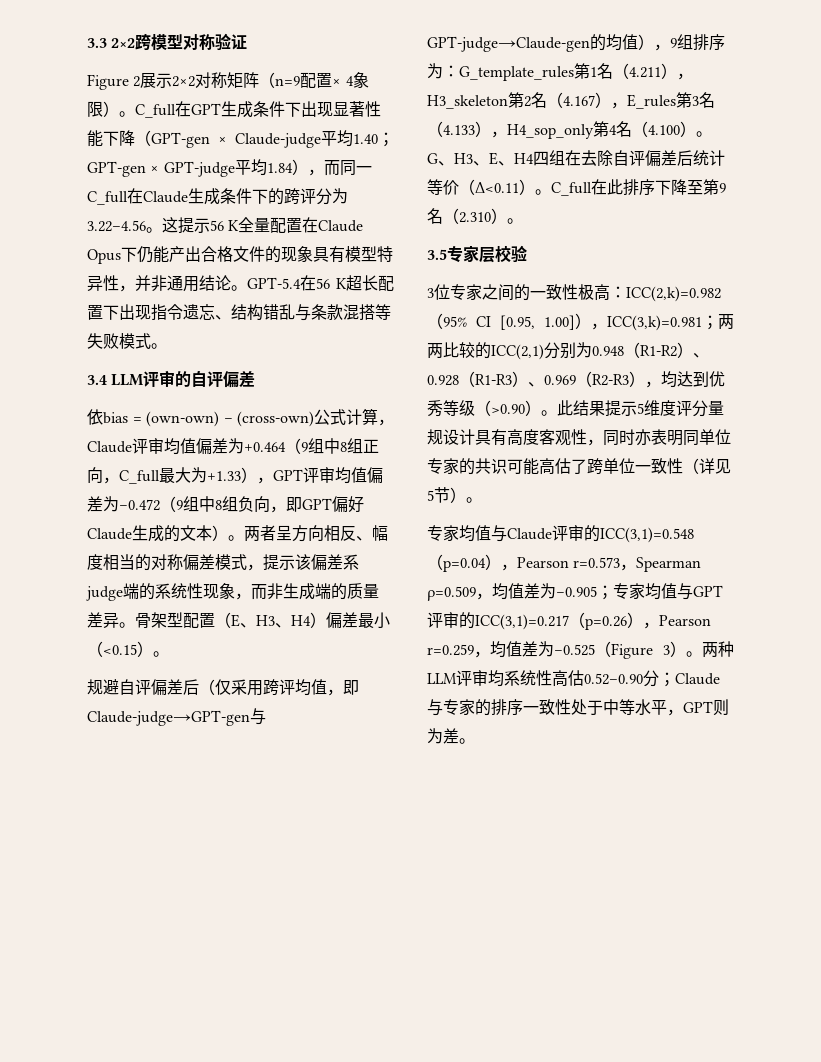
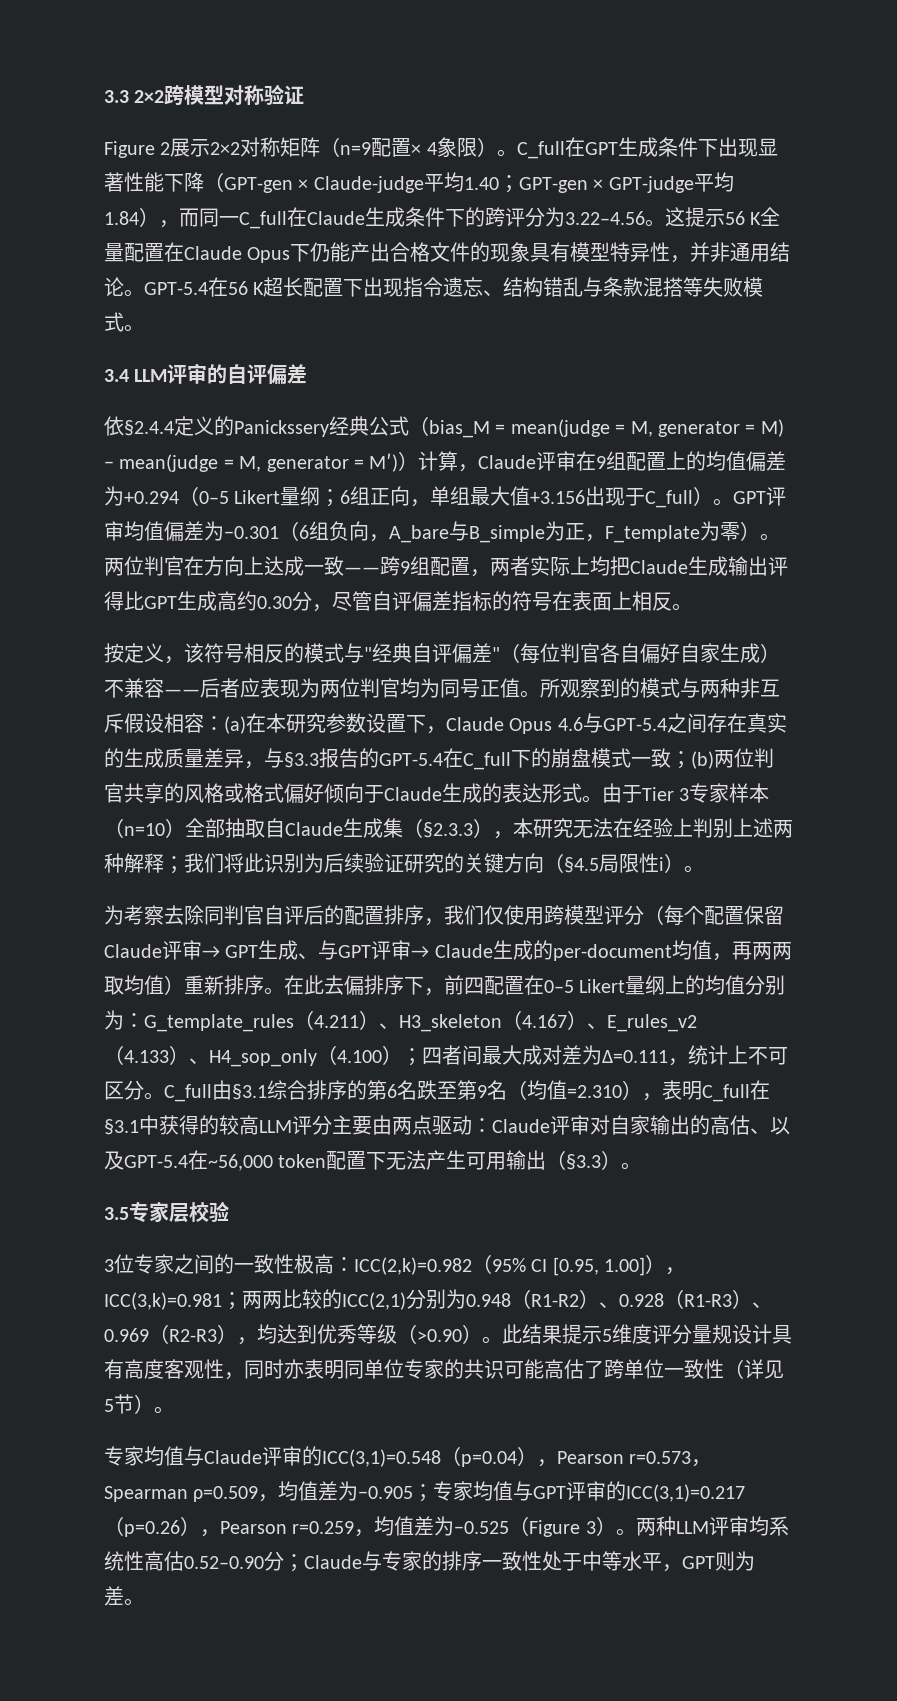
- 依bias = (own-own) − (cross-own)公式计算，Claude评审均值偏差为+0.464（9组中8组正向，C_full最大为+1.33），GPT评审均值偏差为−0.472（9组中8组负向，即GPT偏好Claude生成的文本）。两者呈方向相反、幅度相当的对称偏差模式，提示该偏差系judge端的系统性现象，而非生成端的质量差异。骨架型配置（E、H3、H4）偏差最小（<0.15）。
- 规避自评偏差后（仅采用跨评均值，即Claude-judge→GPT-gen与GPT-judge→Claude-gen的均值），9组排序为：G_template_rules第1名（4.211），H3_skeleton第2名（4.167），E_rules第3名（4.133），H4_sop_only第4名（4.100）。G、H3、E、H4四组在去除自评偏差后统计等价（Δ<0.11）。C_full在此排序下降至第9名（2.310）。
+ 依§2.4.4定义的Panickssery经典公式（bias_M = mean(judge = M, generator = M) − mean(judge = M, generator = M′)）计算，Claude评审在9组配置上的均值偏差为+0.294（0–5 Likert量纲；6组正向，单组最大值+3.156出现于C_full）。GPT评审均值偏差为−0.301（6组负向，A_bare与B_simple为正，F_template为零）。两位判官在方向上达成一致——跨9组配置，两者实际上均把Claude生成输出评得比GPT生成高约0.30分，尽管自评偏差指标的符号在表面上相反。
+ 按定义，该符号相反的模式与"经典自评偏差"（每位判官各自偏好自家生成）不兼容——后者应表现为两位判官均为同号正值。所观察到的模式与两种非互斥假设相容：(a)在本研究参数设置下，Claude Opus 4.6与GPT-5.4之间存在真实的生成质量差异，与§3.3报告的GPT-5.4在C_full下的崩盘模式一致；(b)两位判官共享的风格或格式偏好倾向于Claude生成的表达形式。由于Tier 3专家样本（n=10）全部抽取自Claude生成集（§2.3.3），本研究无法在经验上判别上述两种解释；我们将此识别为后续验证研究的关键方向（§4.5局限性i）。
+ 为考察去除同判官自评后的配置排序，我们仅使用跨模型评分（每个配置保留Claude评审→ GPT生成、与GPT评审→ Claude生成的per-document均值，再两两取均值）重新排序。在此去偏排序下，前四配置在0–5 Likert量纲上的均值分别为：G_template_rules（4.211）、H3_skeleton（4.167）、E_rules_v2（4.133）、H4_sop_only（4.100）；四者间最大成对差为Δ=0.111，统计上不可区分。C_full由§3.1综合排序的第6名跌至第9名（均值=2.310），表明C_full在§3.1中获得的较高LLM评分主要由两点驱动：Claude评审对自家输出的高估、以及GPT-5.4在~56,000 token配置下无法产生可用输出（§3.3）。

